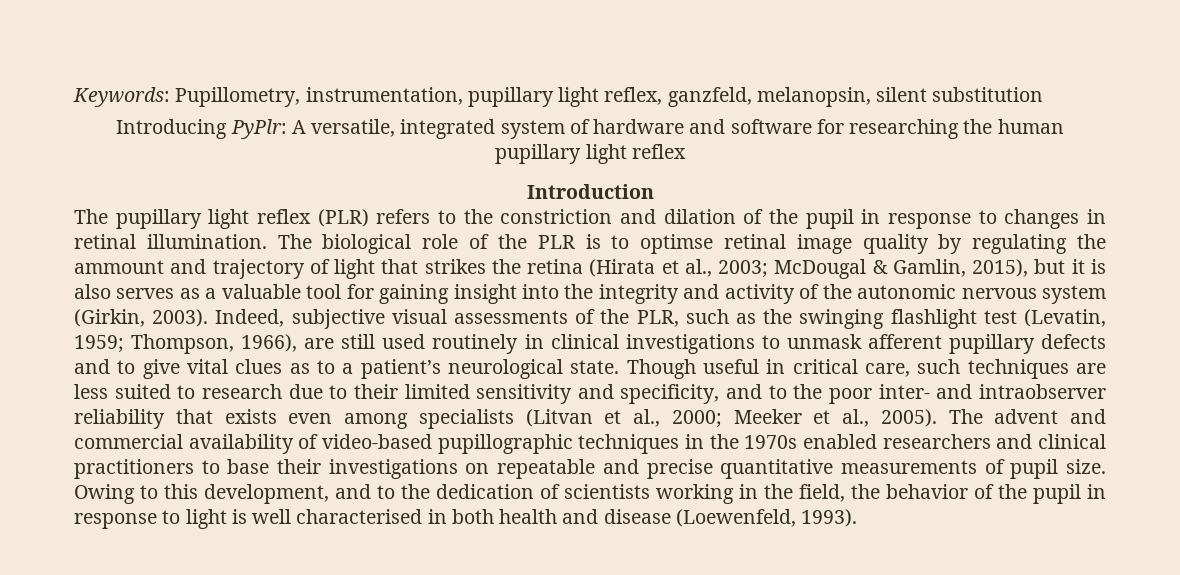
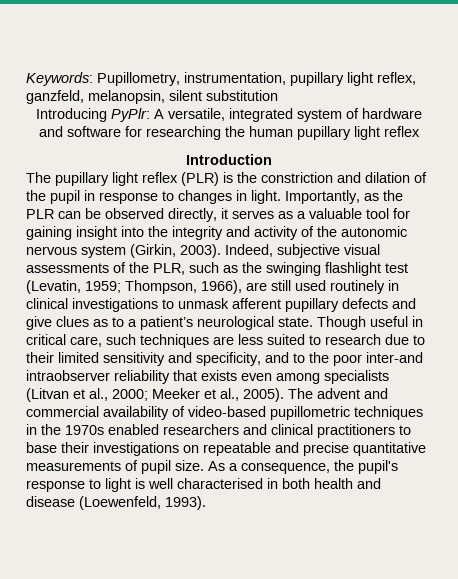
- The pupillary light reflex (PLR) refers to the constriction and dilation of the pupil in response to changes in retinal illumination. The biological role of the PLR is to optimse retinal image quality by regulating the ammount and trajectory of light that strikes the retina (Hirata et al., 2003; McDougal & Gamlin, 2015), but it is also serves as a valuable tool for gaining insight into the integrity and activity of the autonomic nervous system (Girkin, 2003).
+ The pupillary light reflex (PLR) is the constriction and dilation of the pupil in response to changes in light. Importantly, as the PLR can be observed directly, it serves as a valuable tool for gaining insight into the integrity and activity of the autonomic nervous system (Girkin, 2003).
- Indeed, subjective visual assessments of the PLR, such as the swinging flashlight test (Levatin, 1959; Thompson, 1966), are still used routinely in clinical investigations to unmask afferent pupillary defects and to give vital clues as to a patient’s neurological state.
+ Indeed, subjective visual assessments of the PLR, such as the swinging flashlight test (Levatin, 1959; Thompson, 1966), are still used routinely in clinical investigations to unmask afferent pupillary defects and give clues as to a patient’s neurological state.
- Though useful in critical care, such techniques are less suited to research due to their limited sensitivity and specificity, and to the poor inter- and intraobserver reliability that exists even among specialists (Litvan et al., 2000; Meeker et al., 2005).
+ Though useful in critical care, such techniques are less suited to research due to their limited sensitivity and specificity, and to the poor inter-and intraobserver reliability that exists even among specialists (Litvan et al., 2000; Meeker et al., 2005).
- The advent and commercial availability of video-based pupillographic techniques in the 1970s enabled researchers and clinical practitioners to base their investigations on repeatable and precise quantitative measurements of pupil size.
+ The advent and commercial availability of video-based pupillometric techniques in the 1970s enabled researchers and clinical practitioners to base their investigations on repeatable and precise quantitative measurements of pupil size.
- Owing to this development, and to the dedication of scientists working in the field, the behavior of the pupil in response to light is well characterised in both health and disease (Loewenfeld, 1993).
+ As a consequence, the pupil's response to light is well characterised in both health and disease (Loewenfeld, 1993).

